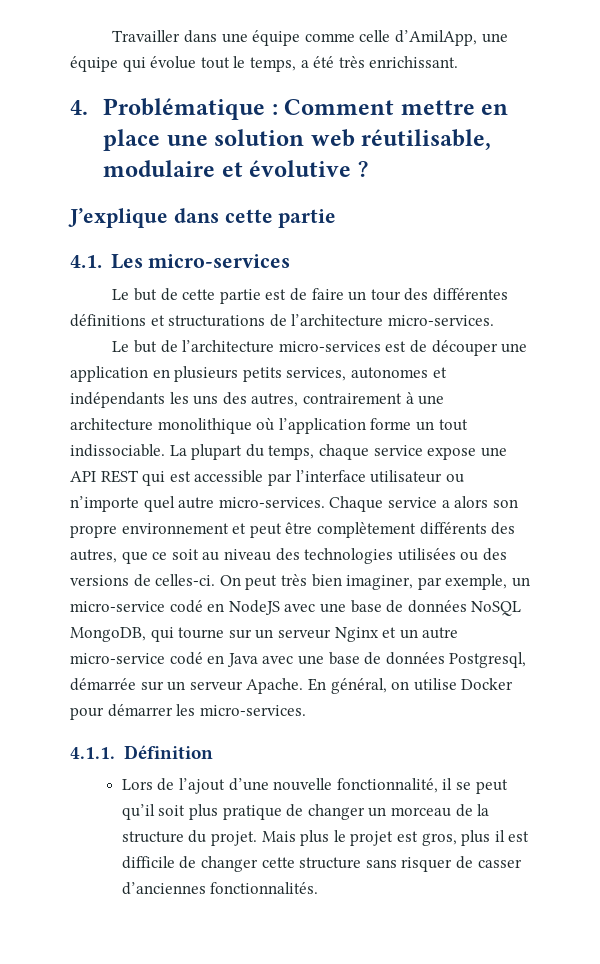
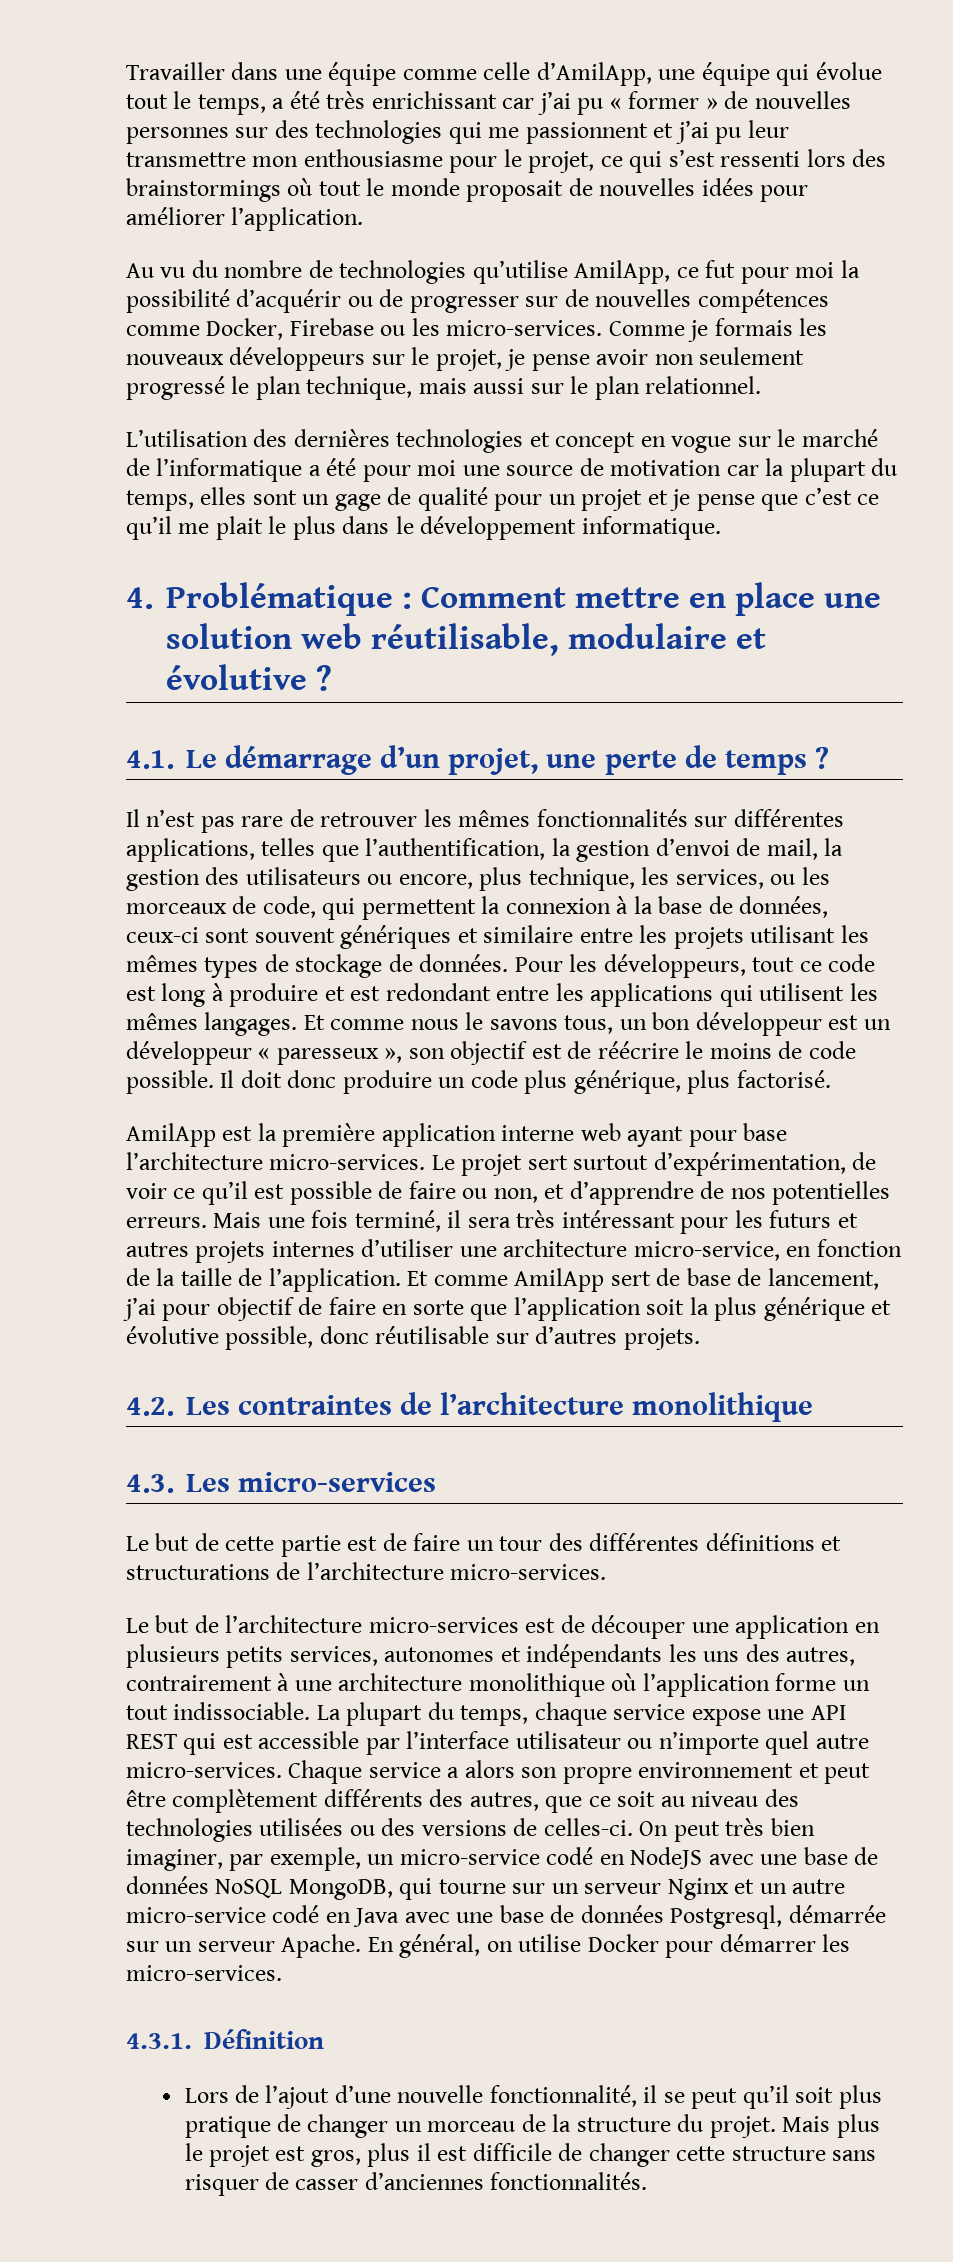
- Travailler dans une équipe comme celle d’AmilApp, une équipe qui évolue tout le temps, a été très enrichissant.
+ Travailler dans une équipe comme celle d’AmilApp, une équipe qui évolue tout le temps, a été très enrichissant car j’ai pu « former » de nouvelles personnes sur des technologies qui me passionnent et j’ai pu leur transmettre mon enthousiasme pour le projet, ce qui s’est ressenti lors des brainstormings où tout le monde proposait de nouvelles idées pour améliorer l’application.
+ Au vu du nombre de technologies qu’utilise AmilApp, ce fut pour moi la possibilité d’acquérir ou de progresser sur de nouvelles compétences comme Docker, Firebase ou les micro-services. Comme je formais les nouveaux développeurs sur le projet, je pense avoir non seulement progressé le plan technique, mais aussi sur le plan relationnel.
+ L’utilisation des dernières technologies et concept en vogue sur le marché de l’informatique a été pour moi une source de motivation car la plupart du temps, elles sont un gage de qualité pour un projet et je pense que c’est ce qu’il me plait le plus dans le développement informatique.
- J’explique dans cette partie
- 4.1. Les micro-services
+ 4.1. Le démarrage d’un projet, une perte de temps ?
+ Il n’est pas rare de retrouver les mêmes fonctionnalités sur différentes applications, telles que l’authentification, la gestion d’envoi de mail, la gestion des utilisateurs ou encore, plus technique, les services, ou les morceaux de code, qui permettent la connexion à la base de données, ceux-ci sont souvent génériques et similaire entre les projets utilisant les mêmes types de stockage de données. Pour les développeurs, tout ce code est long à produire et est redondant entre les applications qui utilisent les mêmes langages. Et comme nous le savons tous, un bon développeur est un développeur « paresseux », son objectif est de réécrire le moins de code possible. Il doit donc produire un code plus générique, plus factorisé.
+ AmilApp est la première application interne web ayant pour base l’architecture micro-services. Le projet sert surtout d’expérimentation, de voir ce qu’il est possible de faire ou non, et d’apprendre de nos potentielles erreurs. Mais une fois terminé, il sera très intéressant pour les futurs et autres projets internes d’utiliser une architecture micro-service, en fonction de la taille de l’application. Et comme AmilApp sert de base de lancement, j’ai pour objectif de faire en sorte que l’application soit la plus générique et évolutive possible, donc réutilisable sur d’autres projets.
+ 4.2. Les contraintes de l’architecture monolithique
+ 4.3. Les micro-services
- 4.1.1. Définition
+ 4.3.1. Définition

